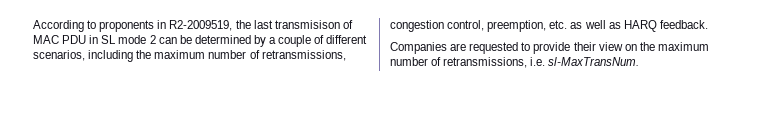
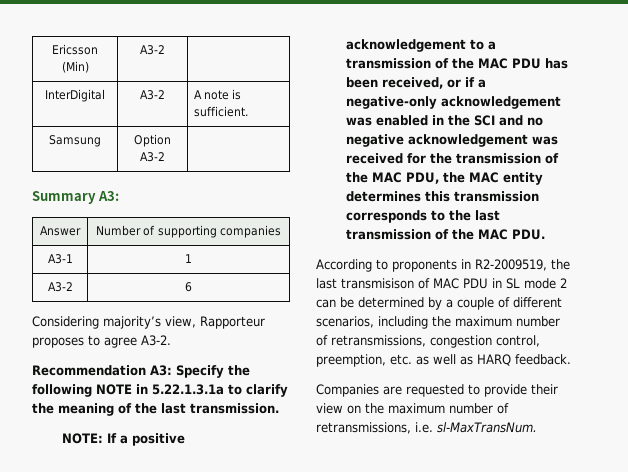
+ Ericsson (Min) | A3-2 |
+ InterDigital | A3-2 | A note is sufficient.
+ Samsung | Option A3-2 |
+ Summary A3:
+ Answer | Number of supporting companies
+ A3-1 | 1
+ A3-2 | 6
+ Considering majority’s view, Rapporteur proposes to agree A3-2.
+ Recommendation A3: Specify the following NOTE in 5.22.1.3.1a to clarify the meaning of the last transmission.
+ NOTE: If a positive acknowledgement to a transmission of the MAC PDU has been received, or if a negative-only acknowledgement was enabled in the SCI and no negative acknowledgement was received for the transmission of the MAC PDU, the MAC entity determines this transmission corresponds to the last transmission of the MAC PDU.

